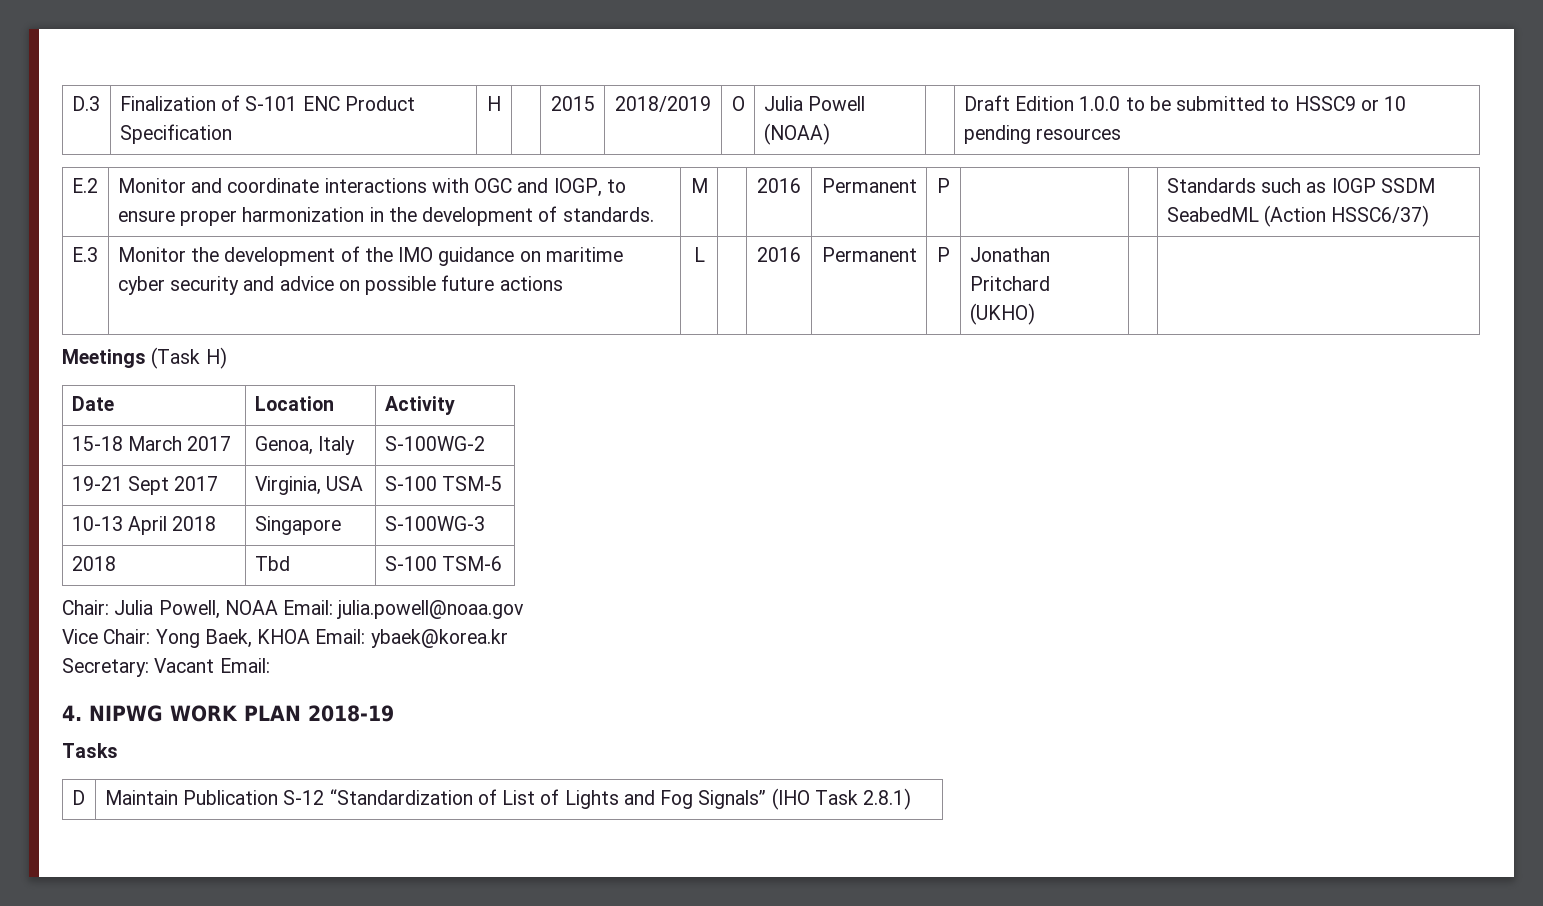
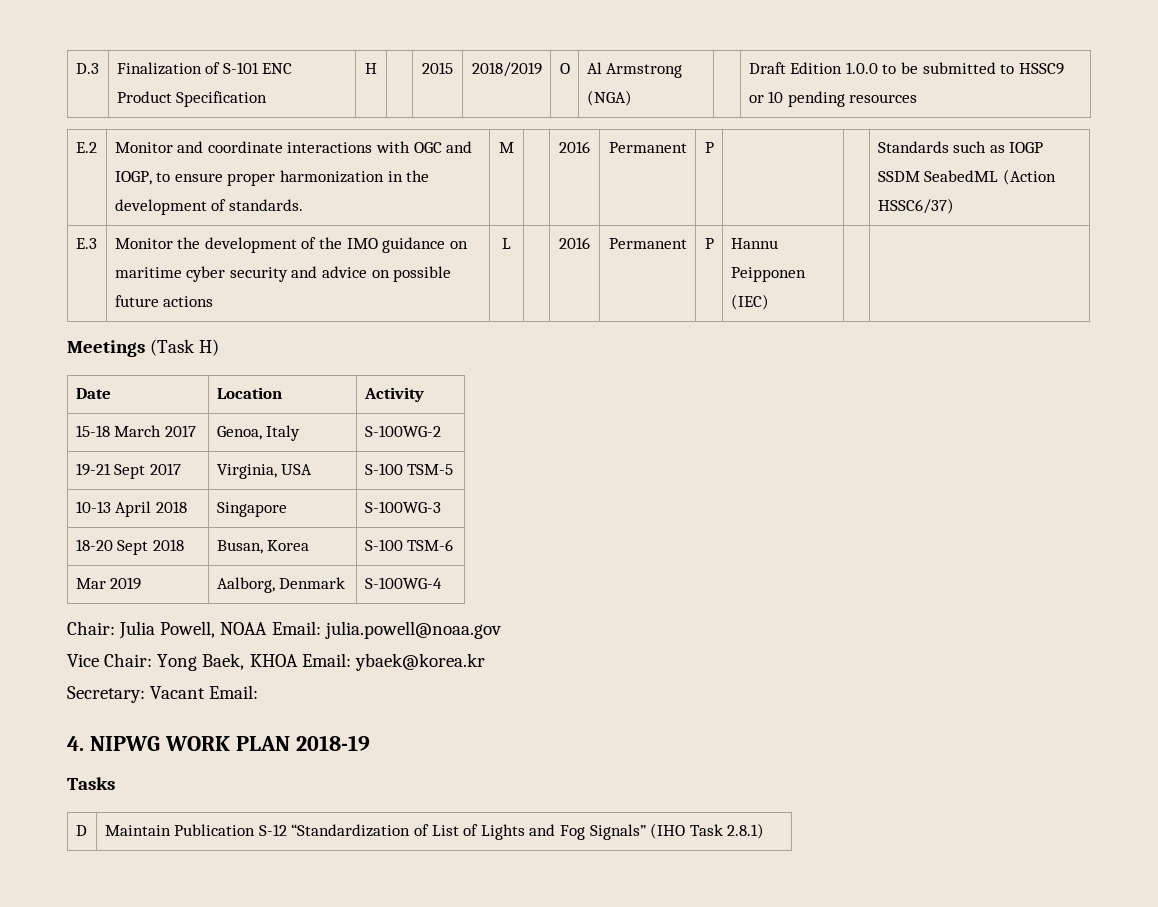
- D.3 | Finalization of S-101 ENC Product Specification | H | | 2015 | 2018/2019 | O | Julia Powell (NOAA) | | Draft Edition 1.0.0 to be submitted to HSSC9 or 10 pending resources
+ D.3 | Finalization of S-101 ENC Product Specification | H | | 2015 | 2018/2019 | O | Al Armstrong (NGA) | | Draft Edition 1.0.0 to be submitted to HSSC9 or 10 pending resources
- E.3 | Monitor the development of the IMO guidance on maritime cyber security and advice on possible future actions | L | | 2016 | Permanent | P | Jonathan Pritchard (UKHO) | |
+ E.3 | Monitor the development of the IMO guidance on maritime cyber security and advice on possible future actions | L | | 2016 | Permanent | P | Hannu Peipponen (IEC) | |
- 2018 | Tbd | S-100 TSM-6
+ 18-20 Sept 2018 | Busan, Korea | S-100 TSM-6
+ Mar 2019 | Aalborg, Denmark | S-100WG-4

